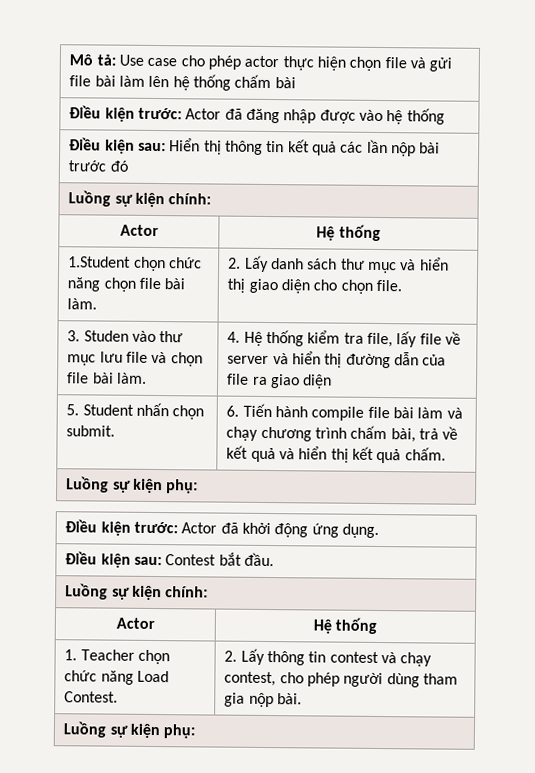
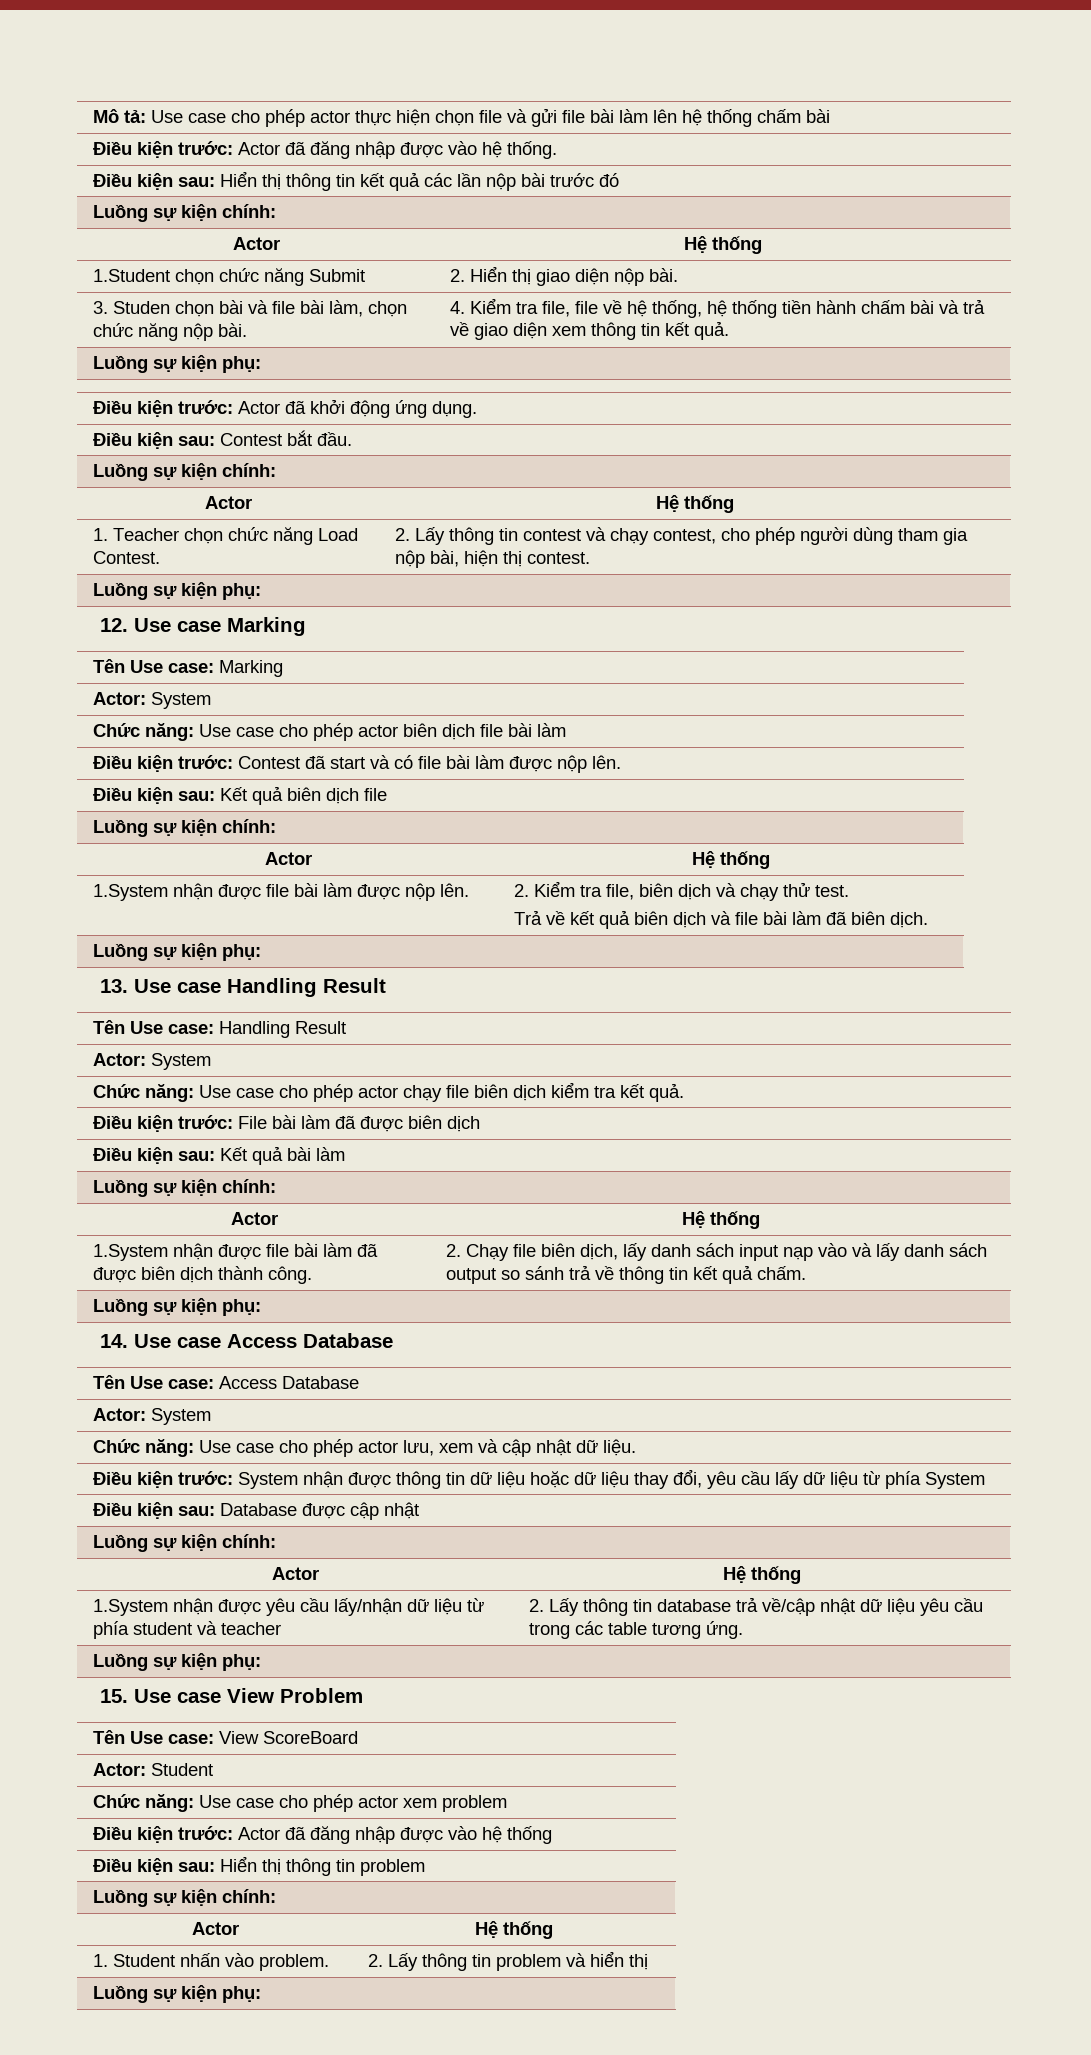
- Điều kiện trước: Actor đã đăng nhập được vào hệ thống
+ Điều kiện trước: Actor đã đăng nhập được vào hệ thống.
- 1.Student chọn chức năng chọn file bài làm. | 2. Lấy danh sách thư mục và hiển thị giao diện cho chọn file.
- 3. Studen vào thư mục lưu file và chọn file bài làm. | 4. Hệ thống kiểm tra file, lấy file về server và hiển thị đường dẫn của file ra giao diện
- 5. Student nhấn chọn submit. | 6. Tiến hành compile file bài làm và chạy chương trình chấm bài, trả về kết quả và hiển thị kết quả chấm.
+ 1.Student chọn chức năng Submit | 2. Hiển thị giao diện nộp bài.
+ 3. Studen chọn bài và file bài làm, chọn chức năng nộp bài. | 4. Kiểm tra file, file về hệ thống, hệ thống tiền hành chấm bài và trả về giao diện xem thông tin kết quả.
- 1. Teacher chọn chức năng Load Contest. | 2. Lấy thông tin contest và chạy contest, cho phép người dùng tham gia nộp bài.
+ 1. Teacher chọn chức năng Load Contest. | 2. Lấy thông tin contest và chạy contest, cho phép người dùng tham gia nộp bài, hiện thị contest.
+ Luồng sự kiện phụ:
+ 12. Use case Marking
+ Tên Use case: Marking
+ Actor: System
+ Chức năng: Use case cho phép actor biên dịch file bài làm
+ Điều kiện trước: Contest đã start và có file bài làm được nộp lên.
+ Điều kiện sau: Kết quả biên dịch file
+ Luồng sự kiện chính:
+ Actor | Hệ thống
+ 1.System nhận được file bài làm được nộp lên. | 2. Kiểm tra file, biên dịch và chạy thử test.
+ Trả về kết quả biên dịch và file bài làm đã biên dịch.
+ Luồng sự kiện phụ:
+ 13. Use case Handling Result
+ Tên Use case: Handling Result
+ Actor: System
+ Chức năng: Use case cho phép actor chạy file biên dịch kiểm tra kết quả.
+ Điều kiện trước: File bài làm đã được biên dịch
+ Điều kiện sau: Kết quả bài làm
+ Luồng sự kiện chính:
+ Actor | Hệ thống
+ 1.System nhận được file bài làm đã được biên dịch thành công. | 2. Chạy file biên dịch, lấy danh sách input nạp vào và lấy danh sách output so sánh trả về thông tin kết quả chấm.
+ Luồng sự kiện phụ:
+ 14. Use case Access Database
+ Tên Use case: Access Database
+ Actor: System
+ Chức năng: Use case cho phép actor lưu, xem và cập nhật dữ liệu.
+ Điều kiện trước: System nhận được thông tin dữ liệu hoặc dữ liệu thay đổi, yêu cầu lấy dữ liệu từ phía System
+ Điều kiện sau: Database được cập nhật
+ Luồng sự kiện chính:
+ Actor | Hệ thống
+ 1.System nhận được yêu cầu lấy/nhận dữ liệu từ phía student và teacher | 2. Lấy thông tin database trả về/cập nhật dữ liệu yêu cầu trong các table tương ứng.
+ Luồng sự kiện phụ:
+ 15. Use case View Problem
+ Tên Use case: View ScoreBoard
+ Actor: Student
+ Chức năng: Use case cho phép actor xem problem
+ Điều kiện trước: Actor đã đăng nhập được vào hệ thống
+ Điều kiện sau: Hiển thị thông tin problem
+ Luồng sự kiện chính:
+ Actor | Hệ thống
+ 1. Student nhấn vào problem. | 2. Lấy thông tin problem và hiển thị

